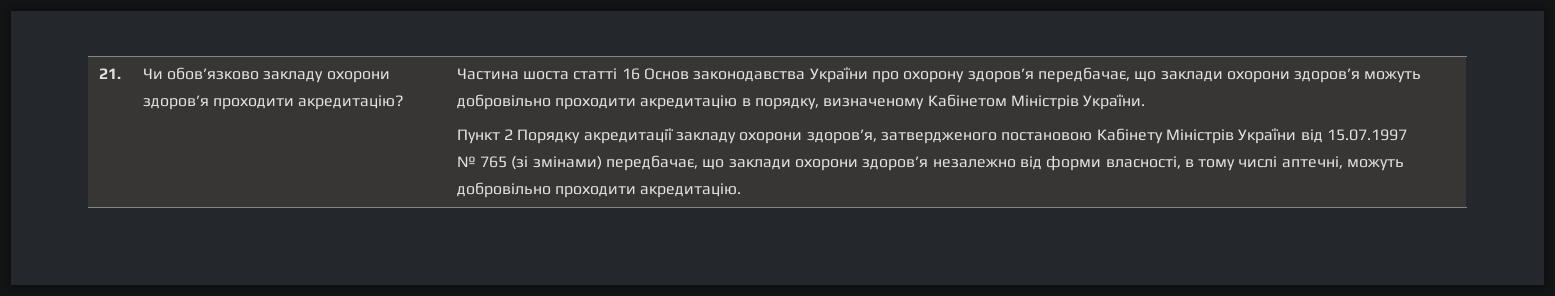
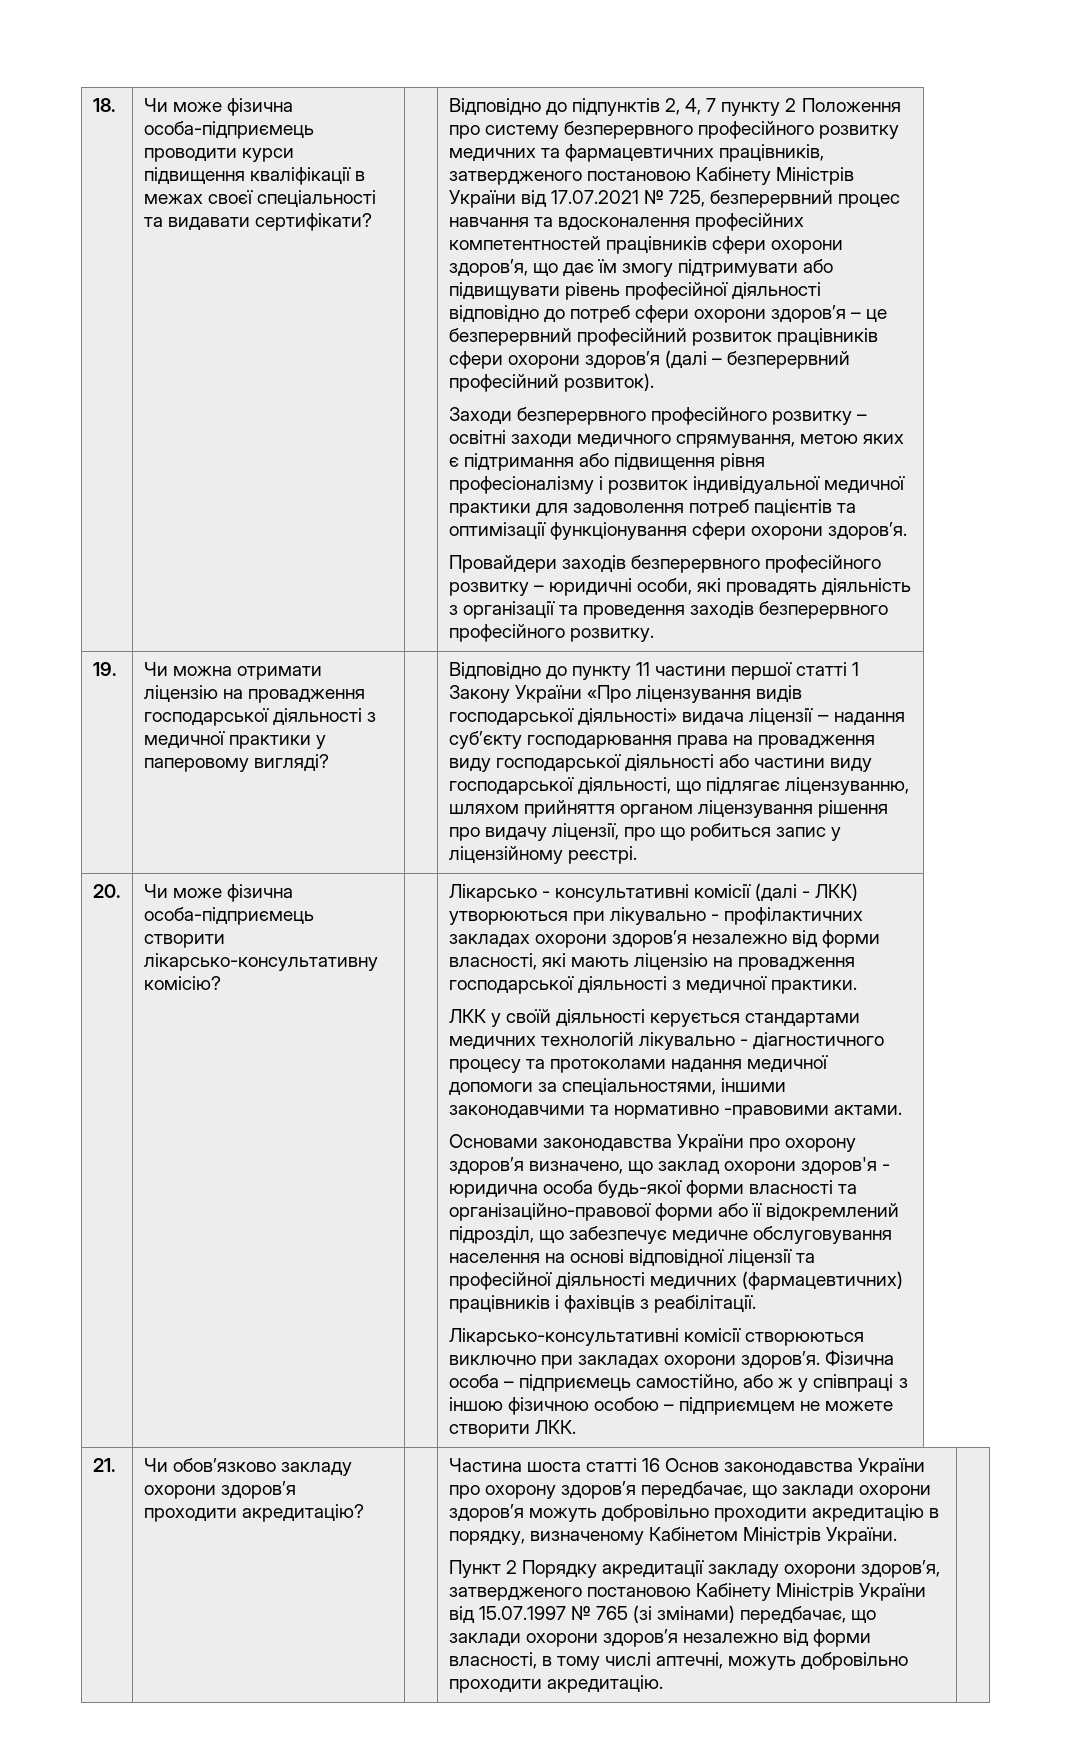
+ 18. | Чи може фізична особа-підприємець проводити курси підвищення кваліфікації в межах своєї спеціальності та видавати сертифікати? | | Відповідно до підпунктів 2, 4, 7 пункту 2 Положення про систему безперервного професійного розвитку медичних та фармацевтичних працівників, затвердженого постановою Кабінету Міністрів України від 17.07.2021 № 725, безперервний процес навчання та вдосконалення професійних компетентностей працівників сфери охорони здоров’я, що дає їм змогу підтримувати або підвищувати рівень професійної діяльності відповідно до потреб сфери охорони здоров’я – це безперервний професійний розвиток працівників сфери охорони здоров’я (далі – безперервний професійний розвиток).
+ Заходи безперервного професійного розвитку – освітні заходи медичного спрямування, метою яких є підтримання або підвищення рівня професіоналізму і розвиток індивідуальної медичної практики для задоволення потреб пацієнтів та оптимізації функціонування сфери охорони здоров’я.
+ Провайдери заходів безперервного професійного розвитку – юридичні особи, які провадять діяльність з організації та проведення заходів безперервного професійного розвитку.
+ 19. | Чи можна отримати ліцензію на провадження господарської діяльності з медичної практики у паперовому вигляді? | | Відповідно до пункту 11 частини першої статті 1 Закону України «Про ліцензування видів господарської діяльності» видача ліцензії ‒ надання суб’єкту господарювання права на провадження виду господарської діяльності або частини виду господарської діяльності, що підлягає ліцензуванню, шляхом прийняття органом ліцензування рішення про видачу ліцензії, про що робиться запис у ліцензійному реєстрі.
+ 20. | Чи може фізична особа-підприємець створити лікарсько-консультативну комісію? | | Лікарсько - консультативні комісії (далі - ЛКК) утворюються при лікувально - профілактичних закладах охорони здоров’я незалежно від форми власності, які мають ліцензію на провадження господарської діяльності з медичної практики.
+ ЛКК у своїй діяльності керується стандартами медичних технологій лікувально - діагностичного процесу та протоколами надання медичної допомоги за спеціальностями, іншими законодавчими та нормативно -правовими актами.
+ Основами законодавства України про охорону здоров’я визначено, що заклад охорони здоров'я - юридична особа будь-якої форми власності та організаційно-правової форми або її відокремлений підрозділ, що забезпечує медичне обслуговування населення на основі відповідної ліцензії та професійної діяльності медичних (фармацевтичних) працівників і фахівців з реабілітації.
+ Лікарсько-консультативні комісії створюються виключно при закладах охорони здоров’я. Фізична особа – підприємець самостійно, або ж у співпраці з іншою фізичною особою – підприємцем не можете створити ЛКК.

